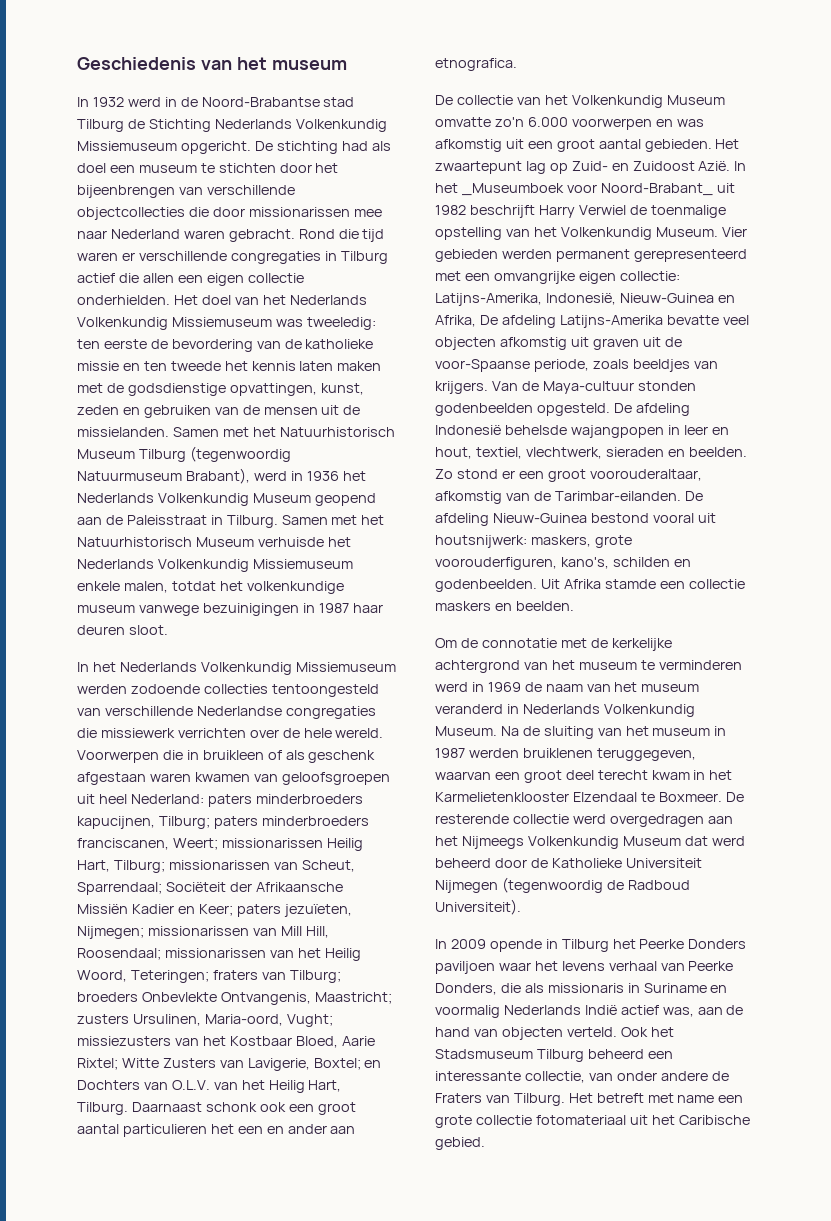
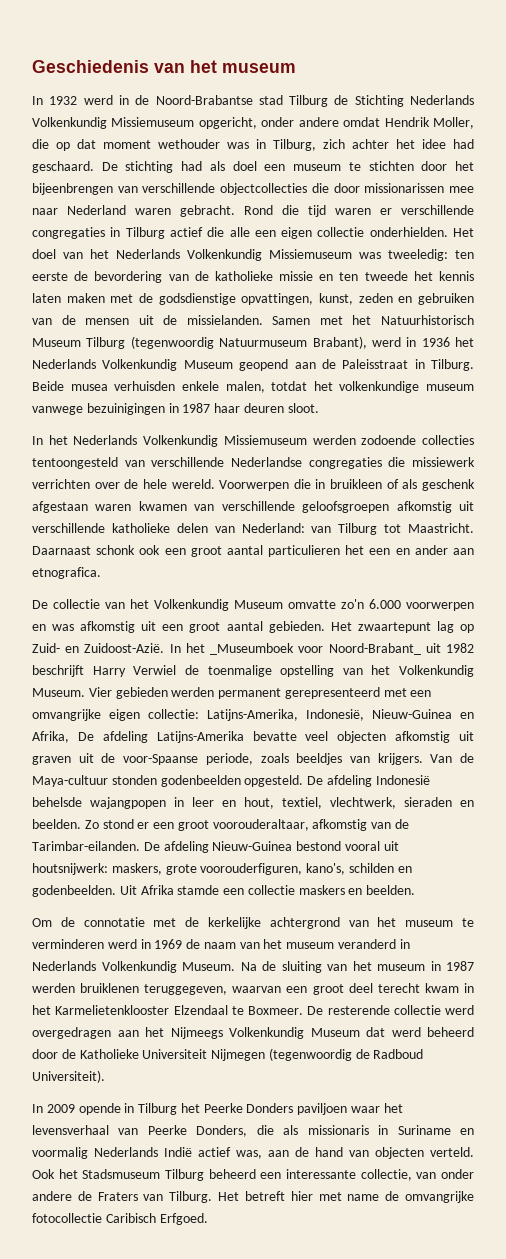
- In 1932 werd in de Noord-Brabantse stad Tilburg de Stichting Nederlands Volkenkundig Missiemuseum opgericht.
+ In 1932 werd in de Noord-Brabantse stad Tilburg de Stichting Nederlands Volkenkundig Missiemuseum opgericht, onder andere omdat Hendrik Moller, die op dat moment wethouder was in Tilburg, zich achter het idee had geschaard.
- Rond die tijd waren er verschillende congregaties in Tilburg actief die allen een eigen collectie onderhielden.
+ Rond die tijd waren er verschillende congregaties in Tilburg actief die alle een eigen collectie onderhielden.
- Samen met het Natuurhistorisch Museum verhuisde het Nederlands Volkenkundig Missiemuseum enkele malen, totdat het volkenkundige museum vanwege bezuinigingen in 1987 haar deuren sloot.
+ Beide musea verhuisden enkele malen, totdat het volkenkundige museum vanwege bezuinigingen in 1987 haar deuren sloot.
- Voorwerpen die in bruikleen of als geschenk afgestaan waren kwamen van geloofsgroepen uit heel Nederland: paters minderbroeders kapucijnen, Tilburg; paters minderbroeders franciscanen, Weert; missionarissen Heilig Hart, Tilburg; missionarissen van Scheut, Sparrendaal; Sociëteit der Afrikaansche Missiën Kadier en Keer; paters jezuïeten, Nijmegen; missionarissen van Mill Hill, Roosendaal; missionarissen van het Heilig Woord, Teteringen; fraters van Tilburg; broeders Onbevlekte Ontvangenis, Maastricht; zusters Ursulinen, Maria-oord, Vught; missiezusters van het Kostbaar Bloed, Aarie Rixtel; Witte Zusters van Lavigerie, Boxtel; en Dochters van O.L.V. van het Heilig Hart, Tilburg.
+ Voorwerpen die in bruikleen of als geschenk afgestaan waren kwamen van verschillende geloofsgroepen afkomstig uit verschillende katholieke delen van Nederland: van Tilburg tot Maastricht.
- Het zwaartepunt lag op Zuid- en Zuidoost Azië.
+ Het zwaartepunt lag op Zuid- en Zuidoost-Azië.
- In 2009 opende in Tilburg het Peerke Donders paviljoen waar het levens verhaal van Peerke Donders, die als missionaris in Suriname en voormalig Nederlands Indië actief was, aan de hand van objecten verteld.
+ In 2009 opende in Tilburg het Peerke Donders paviljoen waar het levensverhaal van Peerke Donders, die als missionaris in Suriname en voormalig Nederlands Indië actief was, aan de hand van objecten verteld.
- Het betreft met name een grote collectie fotomateriaal uit het Caribische gebied.
+ Het betreft hier met name de omvangrijke fotocollectie Caribisch Erfgoed.

